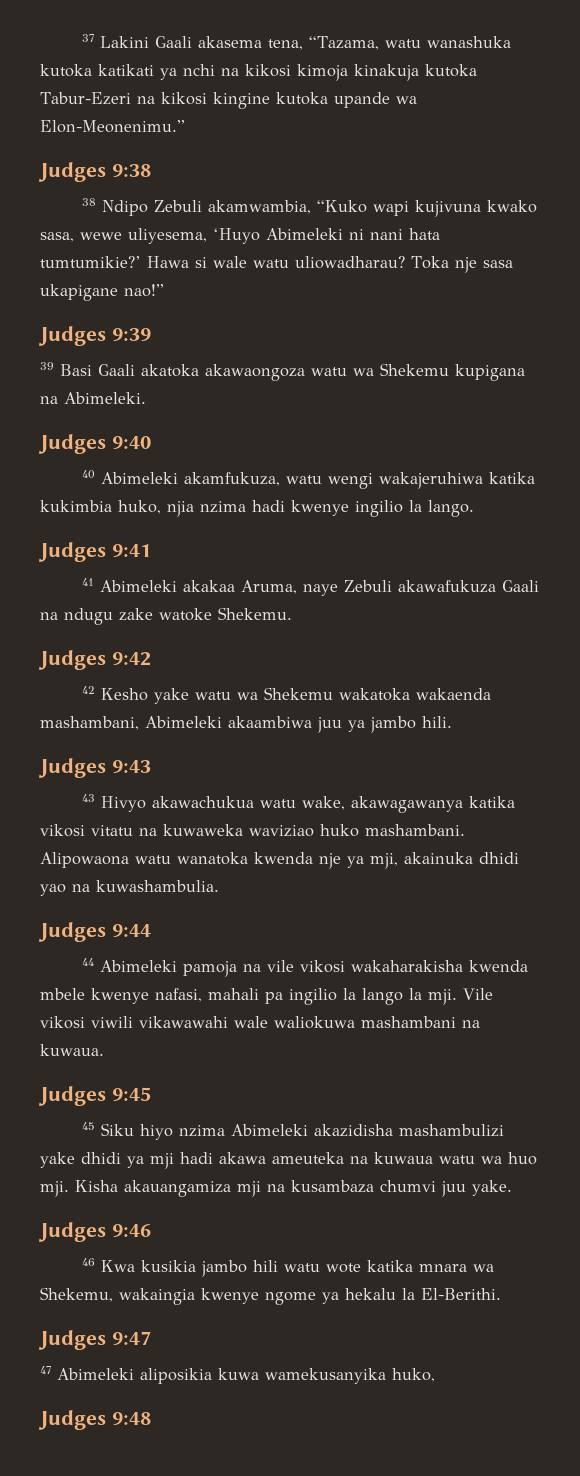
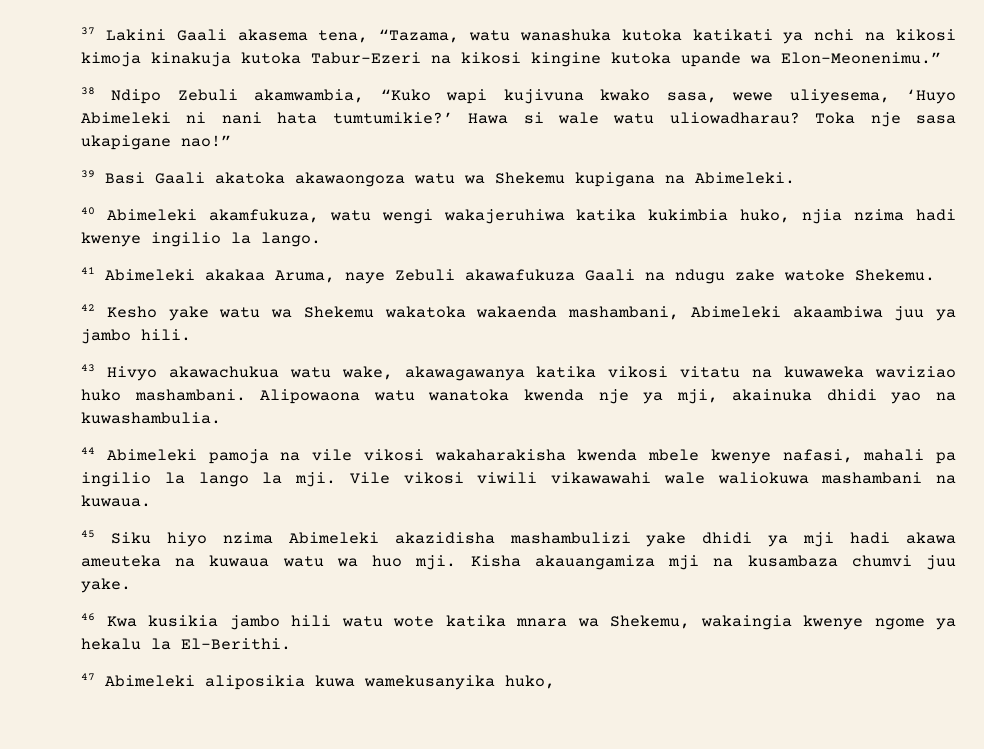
- Judges 9:38
- Judges 9:39
- Judges 9:40
- Judges 9:41
- Judges 9:42
- Judges 9:43
- Judges 9:44
- Judges 9:45
- Judges 9:46
- Judges 9:47
- Judges 9:48

